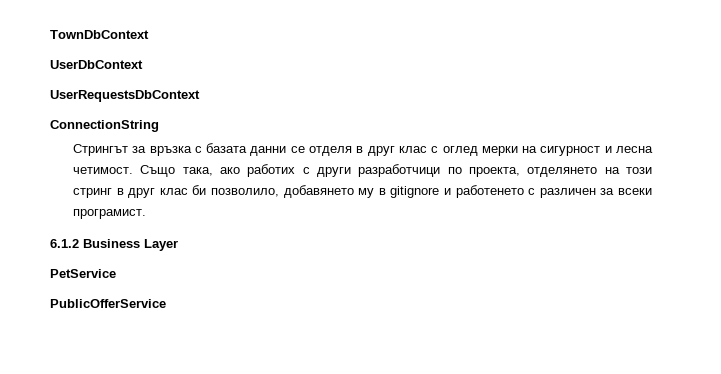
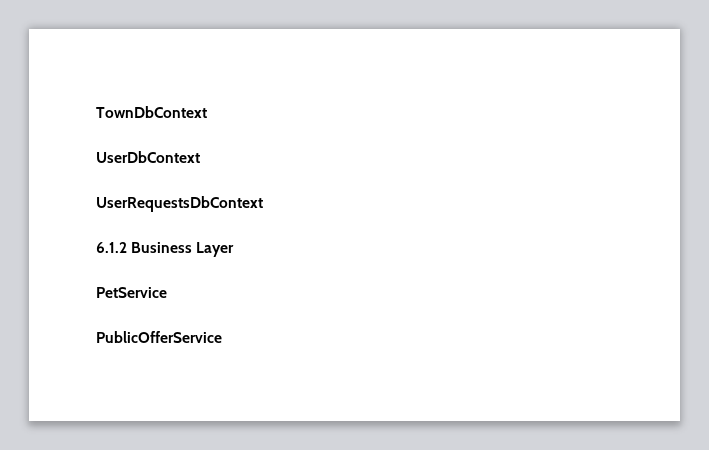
- ConnectionString
- Стрингът за връзка с базата данни се отделя в друг клас с оглед мерки на сигурност и лесна четимост. Също така, ако работих с други разработчици по проекта, отделянето на този стринг в друг клас би позволило, добавянето му в gitignore и работенето с различен за всеки програмист.

